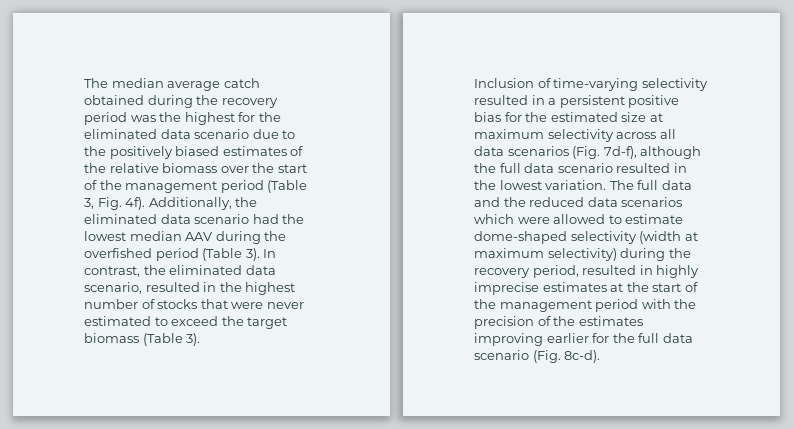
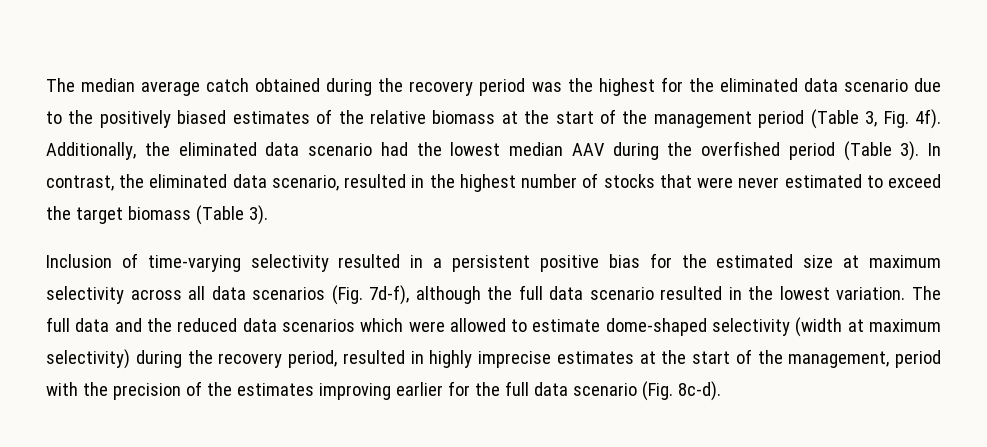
- The median average catch obtained during the recovery period was the highest for the eliminated data scenario due to the positively biased estimates of the relative biomass over the start of the management period (Table 3, Fig. 4f).
+ The median average catch obtained during the recovery period was the highest for the eliminated data scenario due to the positively biased estimates of the relative biomass at the start of the management period (Table 3, Fig. 4f).
- The full data and the reduced data scenarios which were allowed to estimate dome-shaped selectivity (width at maximum selectivity) during the recovery period, resulted in highly imprecise estimates at the start of the management period with the precision of the estimates improving earlier for the full data scenario (Fig. 8c-d).
+ The full data and the reduced data scenarios which were allowed to estimate dome-shaped selectivity (width at maximum selectivity) during the recovery period, resulted in highly imprecise estimates at the start of the management, period with the precision of the estimates improving earlier for the full data scenario (Fig. 8c-d).

